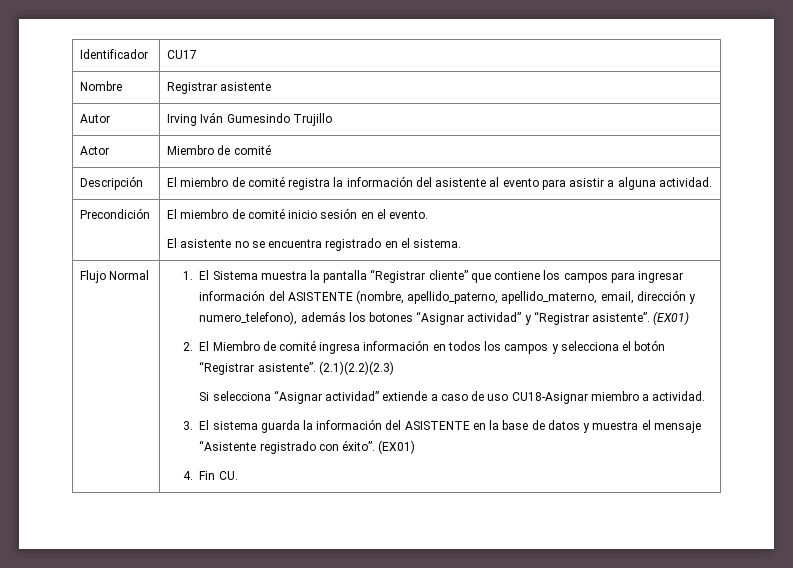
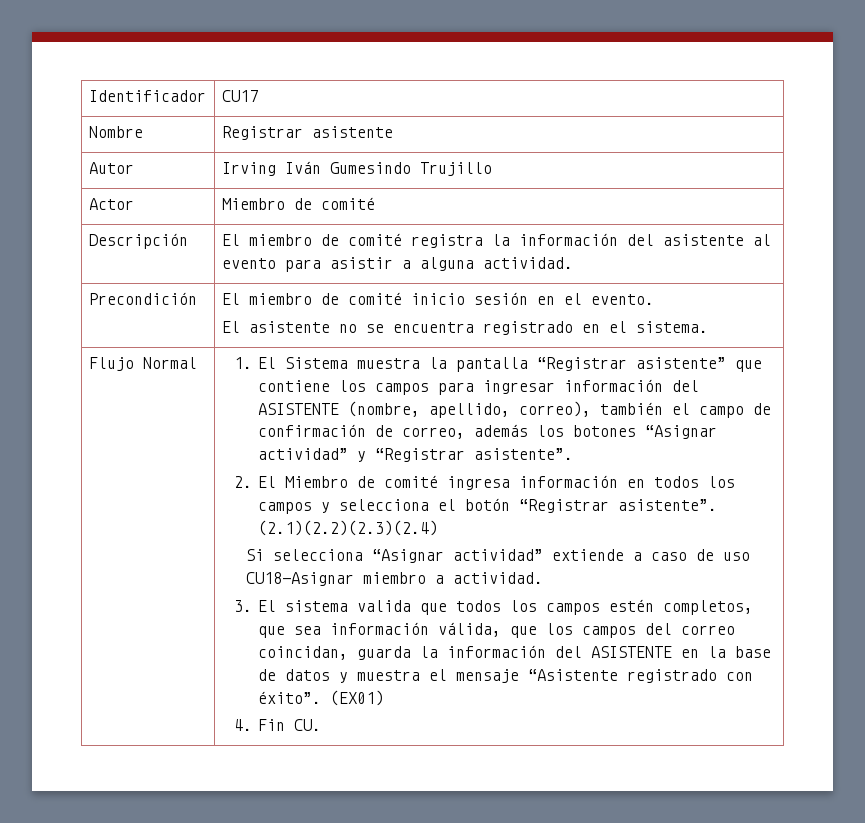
- 1. El Sistema muestra la pantalla “Registrar cliente” que contiene los campos para ingresar información del ASISTENTE (nombre, apellido_paterno, apellido_materno, email, dirección y numero_telefono), además los botones “Asignar actividad” y “Registrar asistente”. (EX01)
+ 1. El Sistema muestra la pantalla “Registrar asistente” que contiene los campos para ingresar información del ASISTENTE (nombre, apellido, correo), también el campo de confirmación de correo, además los botones “Asignar actividad” y “Registrar asistente”.
- (2.1)(2.2)(2.3)
+ (2.1)(2.2)(2.3)(2.4)
- 3. El sistema guarda la información del ASISTENTE en la base de datos y muestra el mensaje “Asistente registrado con éxito”.
+ 3. El sistema valida que todos los campos estén completos, que sea información válida, que los campos del correo coincidan, guarda la información del ASISTENTE en la base de datos y muestra el mensaje “Asistente registrado con éxito”.

